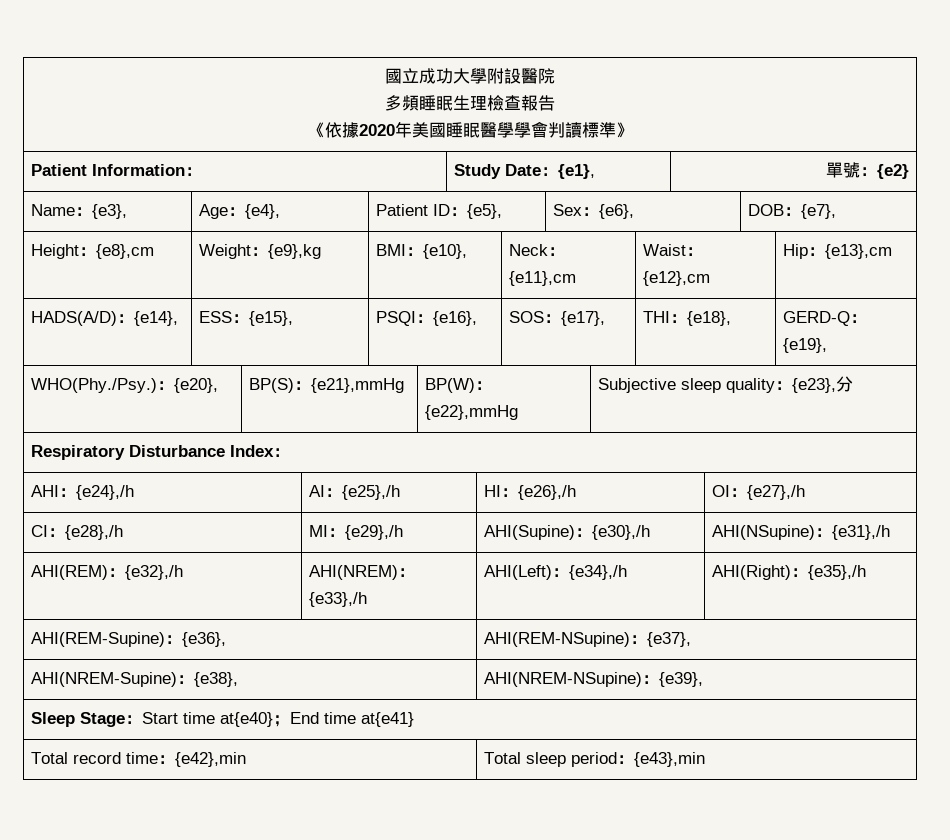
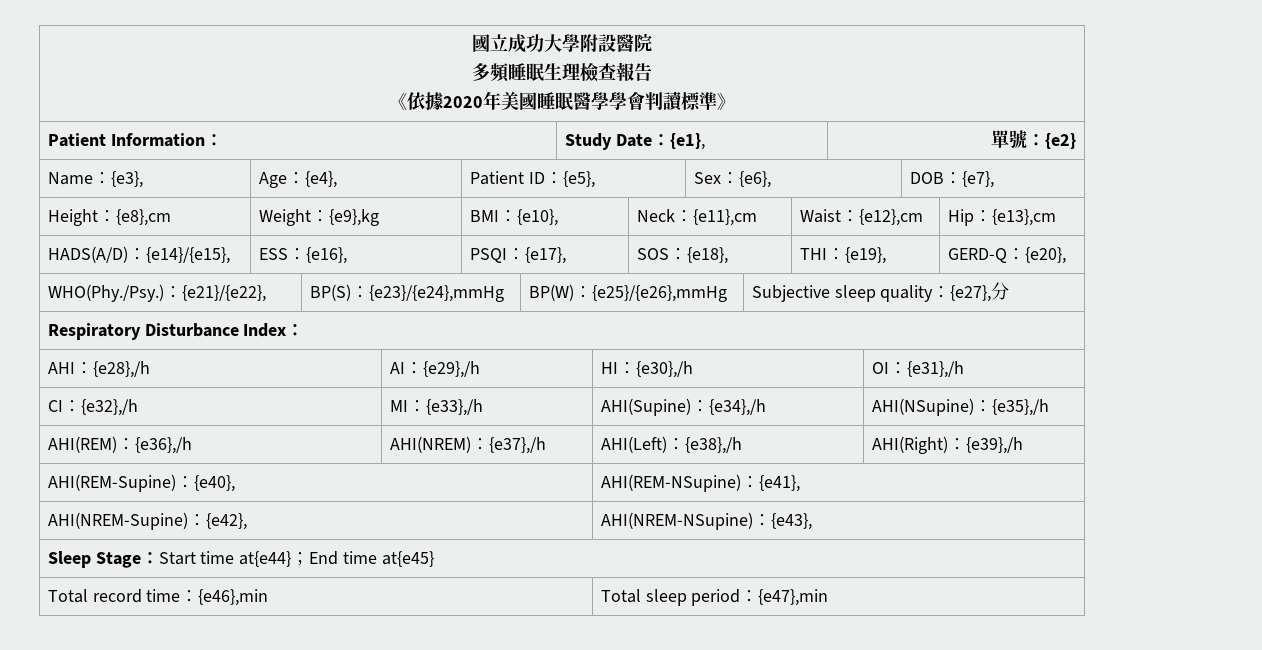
- HADS(A/D)：{e14}, | ESS：{e15}, | PSQI：{e16}, | SOS：{e17}, | THI：{e18}, | GERD-Q：{e19},
+ HADS(A/D)：{e14}/{e15}, | ESS：{e16}, | PSQI：{e17}, | SOS：{e18}, | THI：{e19}, | GERD-Q：{e20},
- WHO(Phy./Psy.)：{e20}, | BP(S)：{e21},mmHg | BP(W)：{e22},mmHg | Subjective sleep quality：{e23},分
+ WHO(Phy./Psy.)：{e21}/{e22}, | BP(S)：{e23}/{e24},mmHg | BP(W)：{e25}/{e26},mmHg | Subjective sleep quality：{e27},分
- AHI：{e24},/h | AI：{e25},/h | HI：{e26},/h | OI：{e27},/h
+ AHI：{e28},/h | AI：{e29},/h | HI：{e30},/h | OI：{e31},/h
- CI：{e28},/h | MI：{e29},/h | AHI(Supine)：{e30},/h | AHI(NSupine)：{e31},/h
+ CI：{e32},/h | MI：{e33},/h | AHI(Supine)：{e34},/h | AHI(NSupine)：{e35},/h
- AHI(REM)：{e32},/h | AHI(NREM)：{e33},/h | AHI(Left)：{e34},/h | AHI(Right)：{e35},/h
+ AHI(REM)：{e36},/h | AHI(NREM)：{e37},/h | AHI(Left)：{e38},/h | AHI(Right)：{e39},/h
- AHI(REM-Supine)：{e36}, | AHI(REM-NSupine)：{e37},
+ AHI(REM-Supine)：{e40}, | AHI(REM-NSupine)：{e41},
- AHI(NREM-Supine)：{e38}, | AHI(NREM-NSupine)：{e39},
+ AHI(NREM-Supine)：{e42}, | AHI(NREM-NSupine)：{e43},
- Sleep Stage：Start time at{e40}；End time at{e41}
+ Sleep Stage：Start time at{e44}；End time at{e45}
- Total record time：{e42},min | Total sleep period：{e43},min
+ Total record time：{e46},min | Total sleep period：{e47},min

